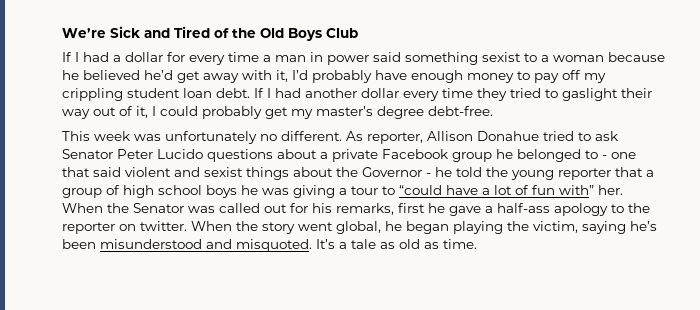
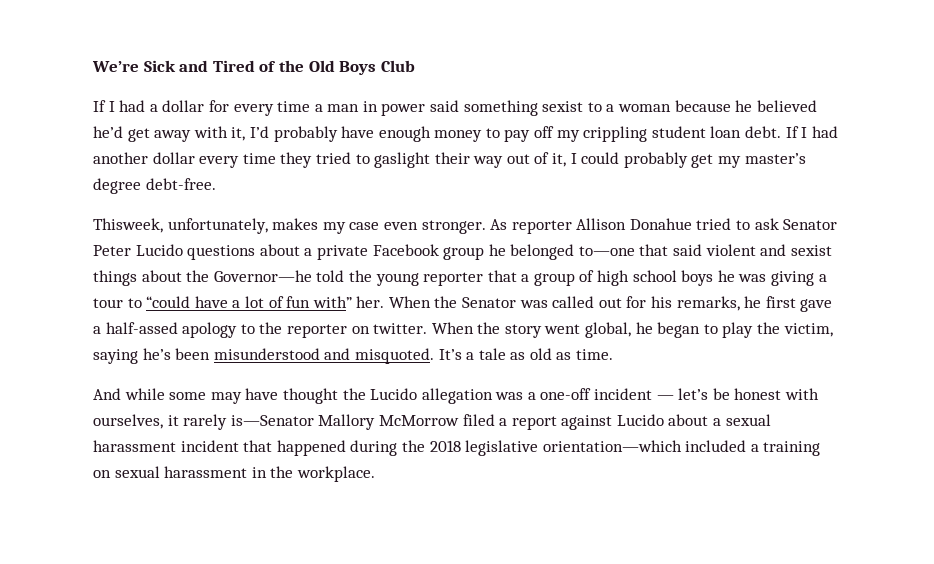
- This week was unfortunately no different. As reporter, Allison Donahue tried to ask Senator Peter Lucido questions about a private Facebook group he belonged to - one that said violent and sexist things about the Governor - he told the young reporter that a group of high school boys he was giving a tour to “could have a lot of fun with” her.
+ Thisweek, unfortunately, makes my case even stronger. As reporter Allison Donahue tried to ask Senator Peter Lucido questions about a private Facebook group he belonged to—one that said violent and sexist things about the Governor—he told the young reporter that a group of high school boys he was giving a tour to “could have a lot of fun with” her.
- When the Senator was called out for his remarks, first he gave a half-ass apology to the reporter on twitter.
+ When the Senator was called out for his remarks, he first gave a half-assed apology to the reporter on twitter.
- When the story went global, he began playing the victim, saying he’s been misunderstood and misquoted.
+ When the story went global, he began to play the victim, saying he’s been misunderstood and misquoted.
+ And while some may have thought the Lucido allegation was a one-off incident — let’s be honest with ourselves, it rarely is—Senator Mallory McMorrow filed a report against Lucido about a sexual harassment incident that happened during the 2018 legislative orientation—which included a training on sexual harassment in the workplace.

